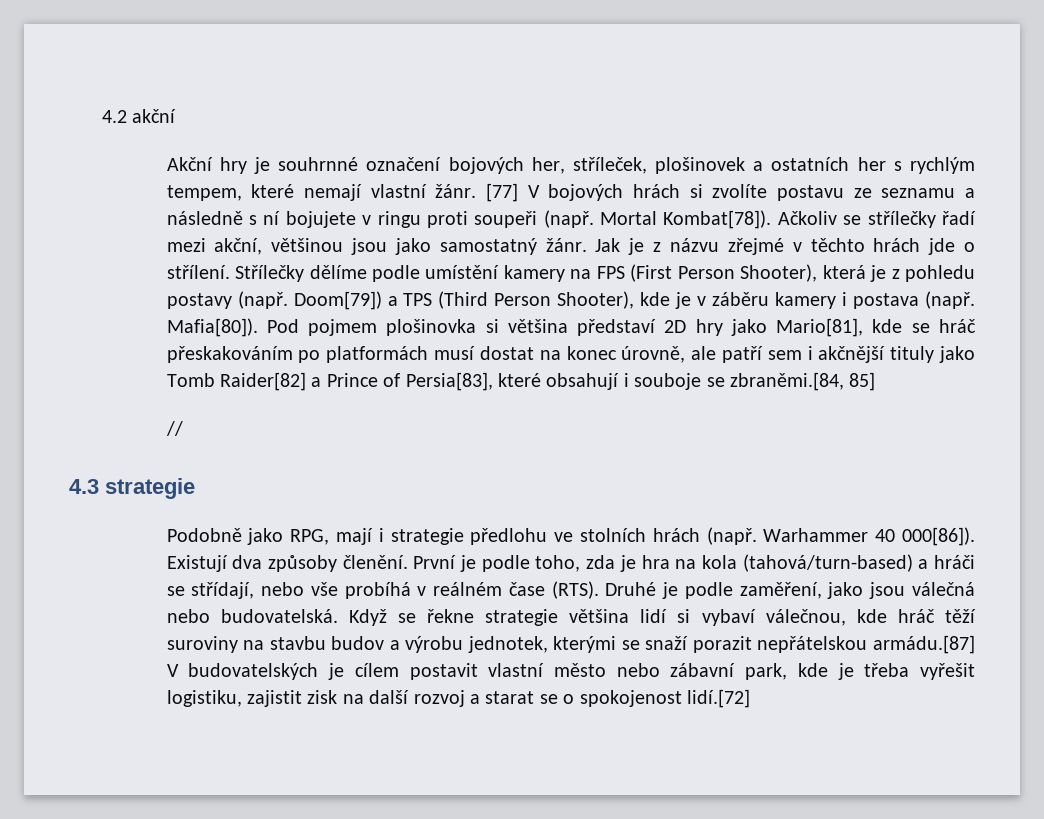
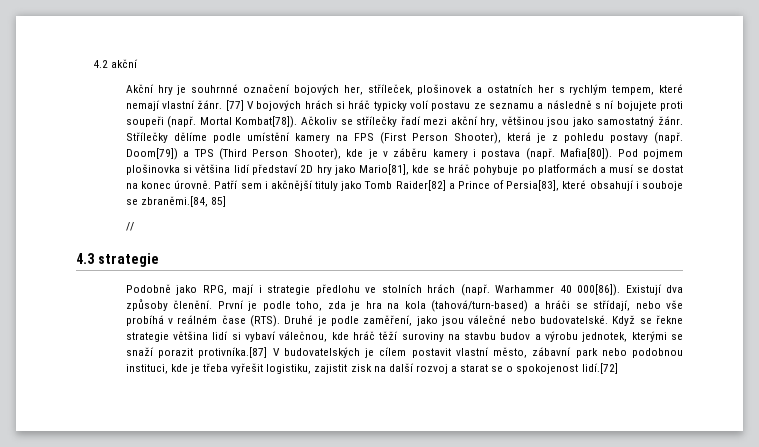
- [77] V bojových hrách si zvolíte postavu ze seznamu a následně s ní bojujete v ringu proti soupeři (např.
+ [77] V bojových hrách si hráč typicky volí postavu ze seznamu a následně s ní bojujete proti soupeři (např.
- Ačkoliv se střílečky řadí mezi akční, většinou jsou jako samostatný žánr.
+ Ačkoliv se střílečky řadí mezi akční hry, většinou jsou jako samostatný žánr.
- Jak je z názvu zřejmé v těchto hrách jde o střílení.
- Pod pojmem plošinovka si většina představí 2D hry jako Mario[81], kde se hráč přeskakováním po platformách musí dostat na konec úrovně, ale patří sem i akčnější tituly jako Tomb Raider[82] a Prince of Persia[83], které obsahují i souboje se zbraněmi.[84, 85]
+ Pod pojmem plošinovka si většina lidí představí 2D hry jako Mario[81], kde se hráč pohybuje po platformách a musí se dostat na konec úrovně. Patří sem i akčnější tituly jako Tomb Raider[82] a Prince of Persia[83], které obsahují i souboje se zbraněmi.[84, 85]
- Druhé je podle zaměření, jako jsou válečná nebo budovatelská.
+ Druhé je podle zaměření, jako jsou válečné nebo budovatelské.
- Když se řekne strategie většina lidí si vybaví válečnou, kde hráč těží suroviny na stavbu budov a výrobu jednotek, kterými se snaží porazit nepřátelskou armádu.[87] V budovatelských je cílem postavit vlastní město nebo zábavní park, kde je třeba vyřešit logistiku, zajistit zisk na další rozvoj a starat se o spokojenost lidí.[72]
+ Když se řekne strategie většina lidí si vybaví válečnou, kde hráč těží suroviny na stavbu budov a výrobu jednotek, kterými se snaží porazit protivníka.[87] V budovatelských je cílem postavit vlastní město, zábavní park nebo podobnou instituci, kde je třeba vyřešit logistiku, zajistit zisk na další rozvoj a starat se o spokojenost lidí.[72]

